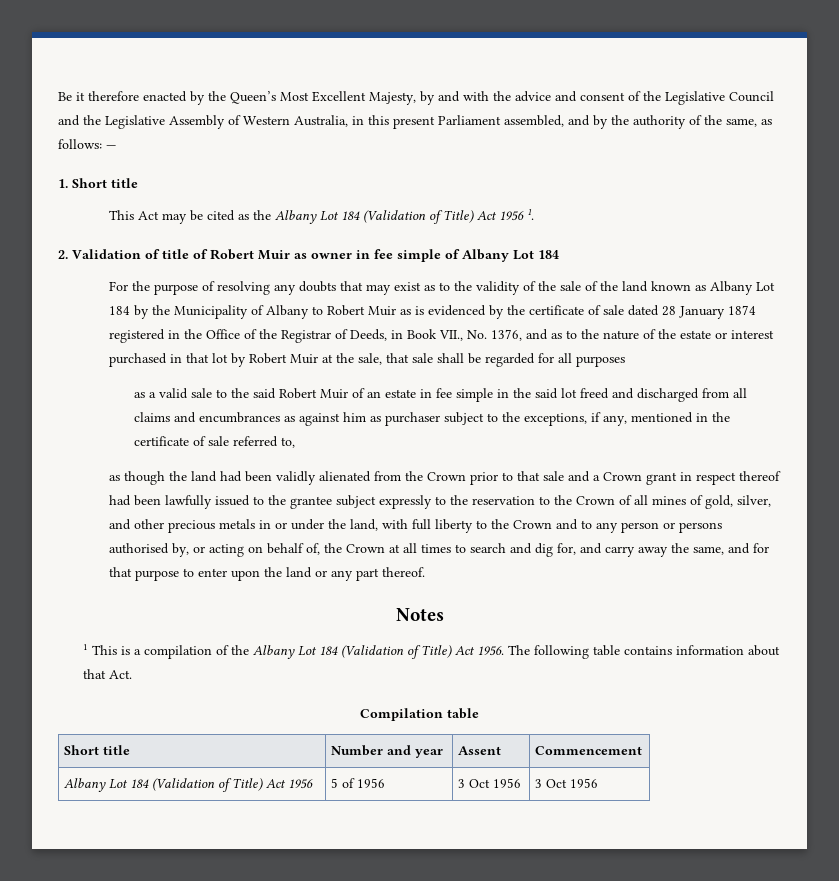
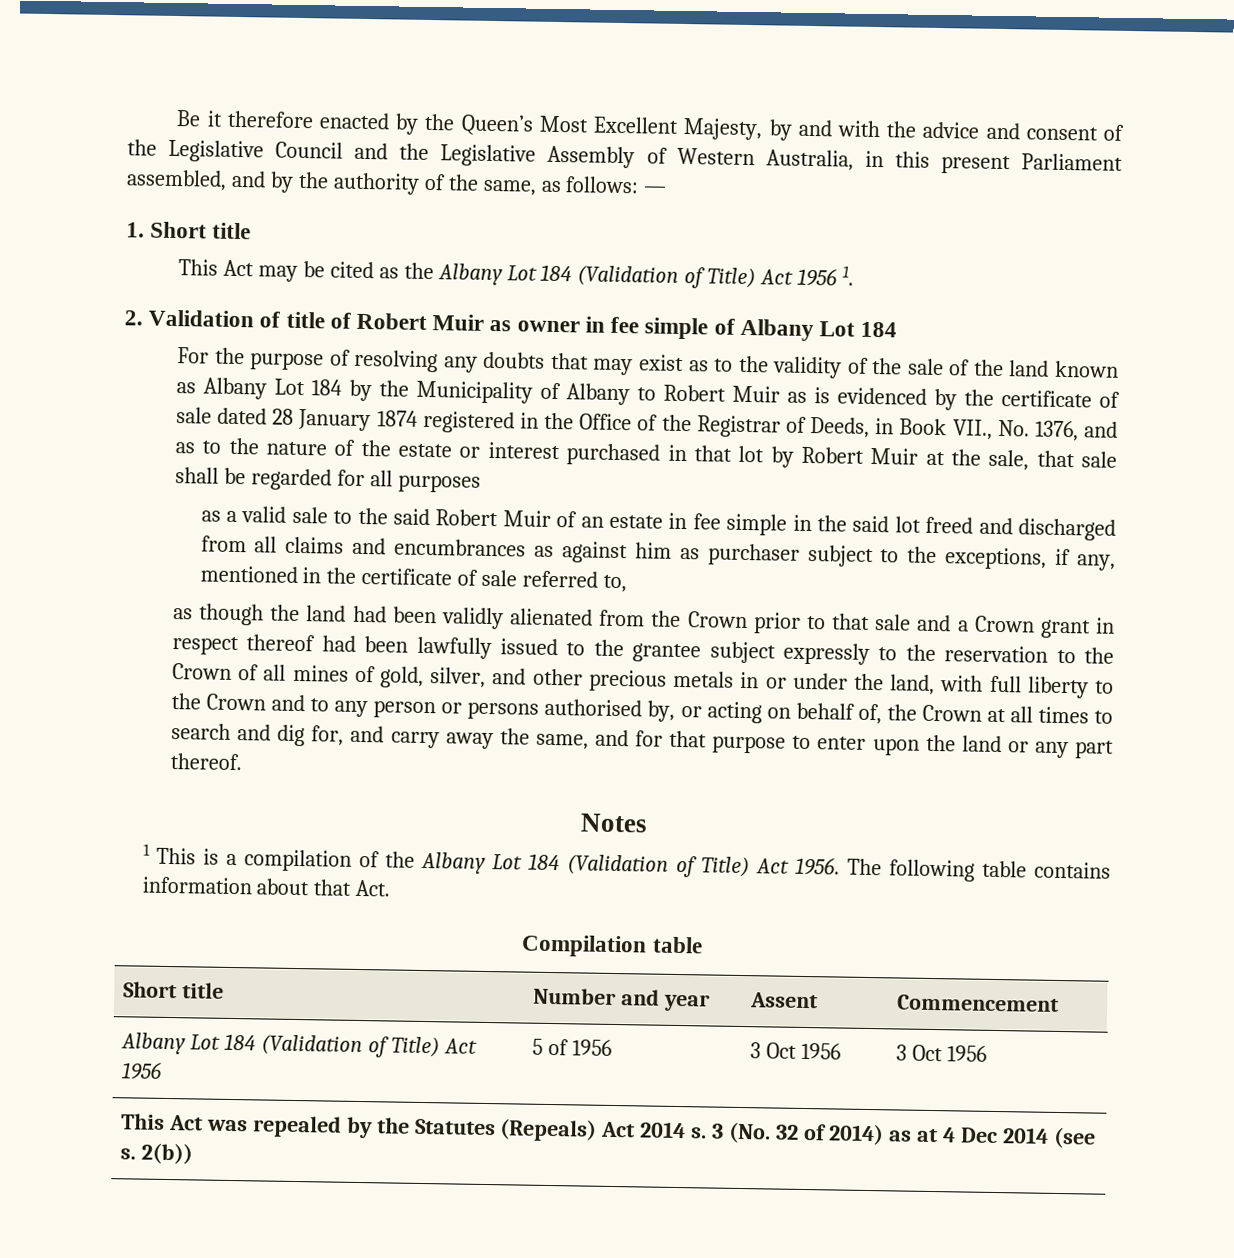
+ This Act was repealed by the Statutes (Repeals) Act 2014 s. 3 (No. 32 of 2014) as at 4 Dec 2014 (see s. 2(b))

